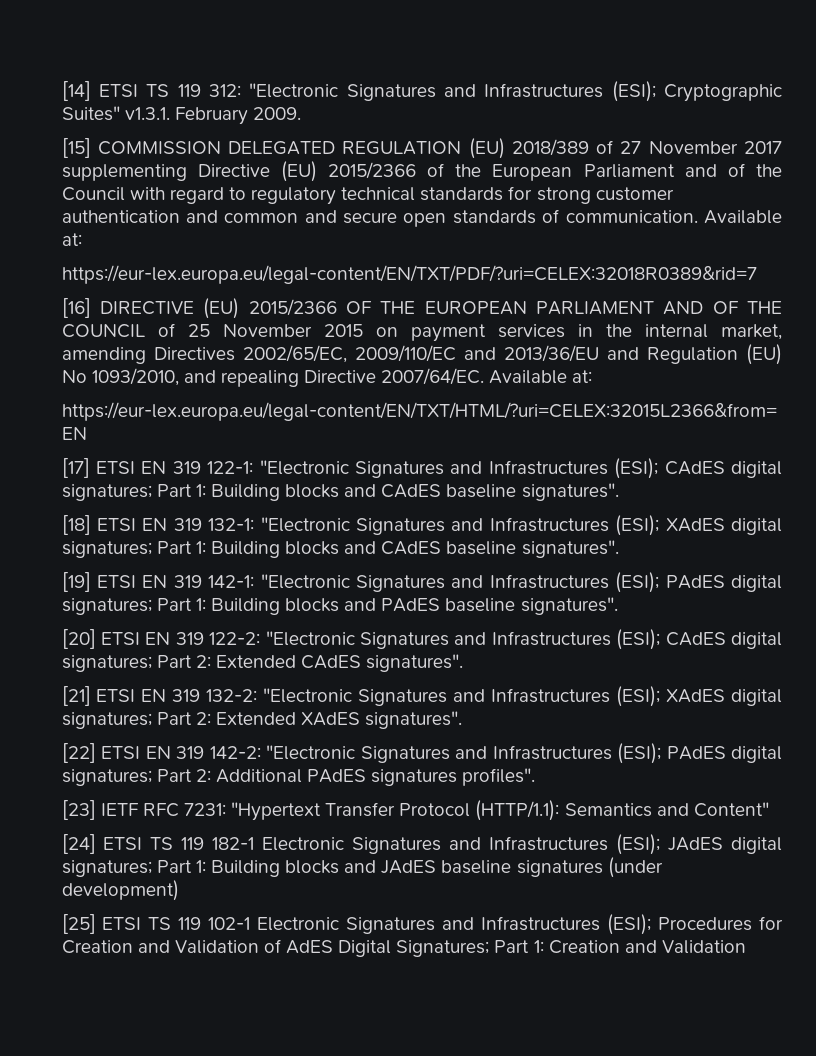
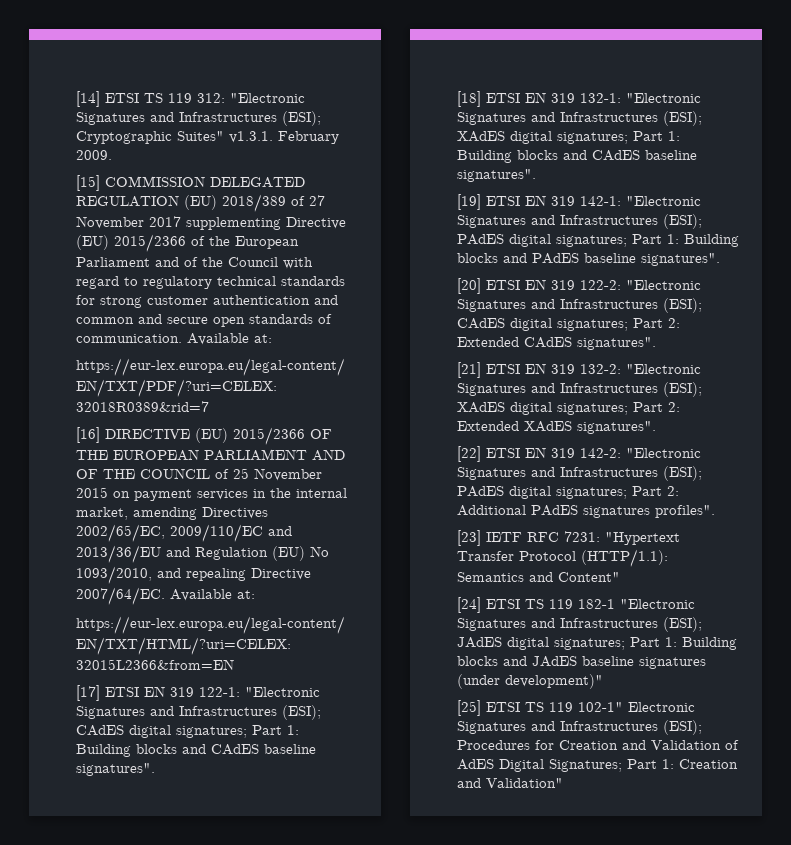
- [24] ETSI TS 119 182-1 Electronic Signatures and Infrastructures (ESI); JAdES digital signatures; Part 1: Building blocks and JAdES baseline signatures (under development)
+ [24] ETSI TS 119 182-1 "Electronic Signatures and Infrastructures (ESI); JAdES digital signatures; Part 1: Building blocks and JAdES baseline signatures (under development)"
- [25] ETSI TS 119 102-1 Electronic Signatures and Infrastructures (ESI); Procedures for Creation and Validation of AdES Digital Signatures; Part 1: Creation and Validation
+ [25] ETSI TS 119 102-1" Electronic Signatures and Infrastructures (ESI); Procedures for Creation and Validation of AdES Digital Signatures; Part 1: Creation and Validation"

